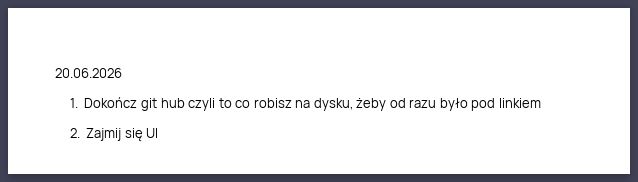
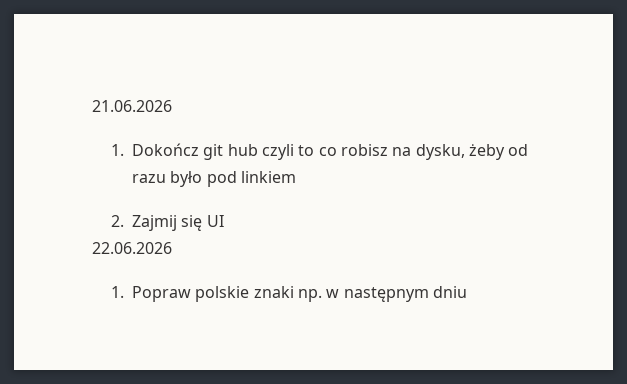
- 20.06.2026
+ 21.06.2026
+ 22.06.2026
+ 1. Popraw polskie znaki np. w następnym dniu

